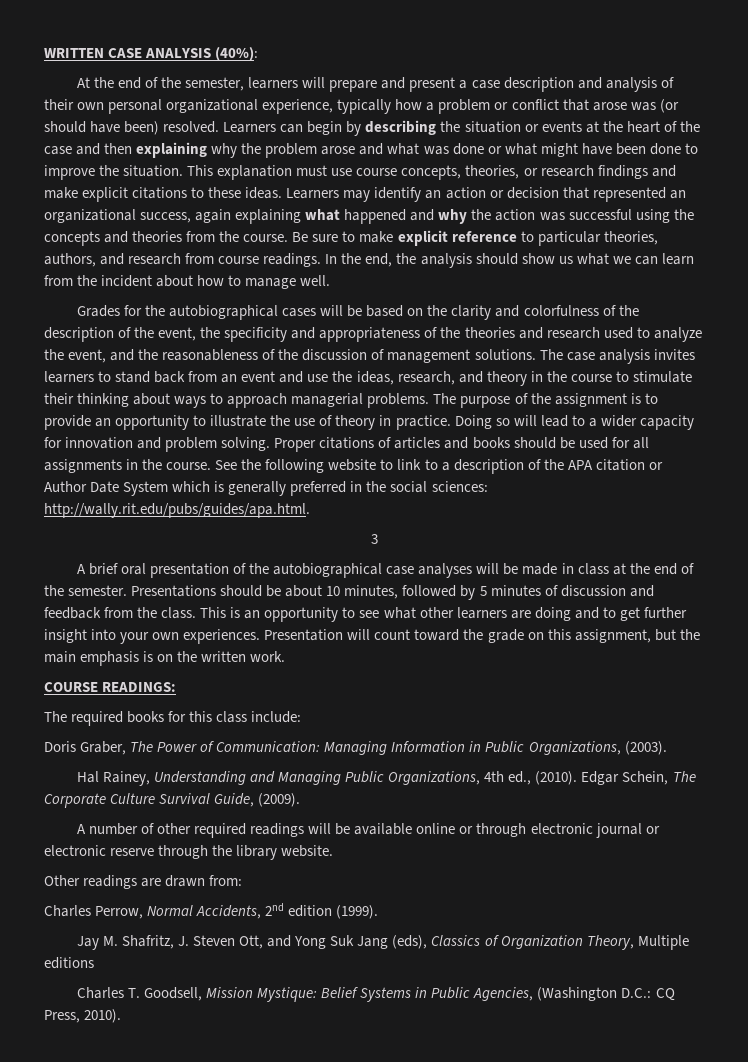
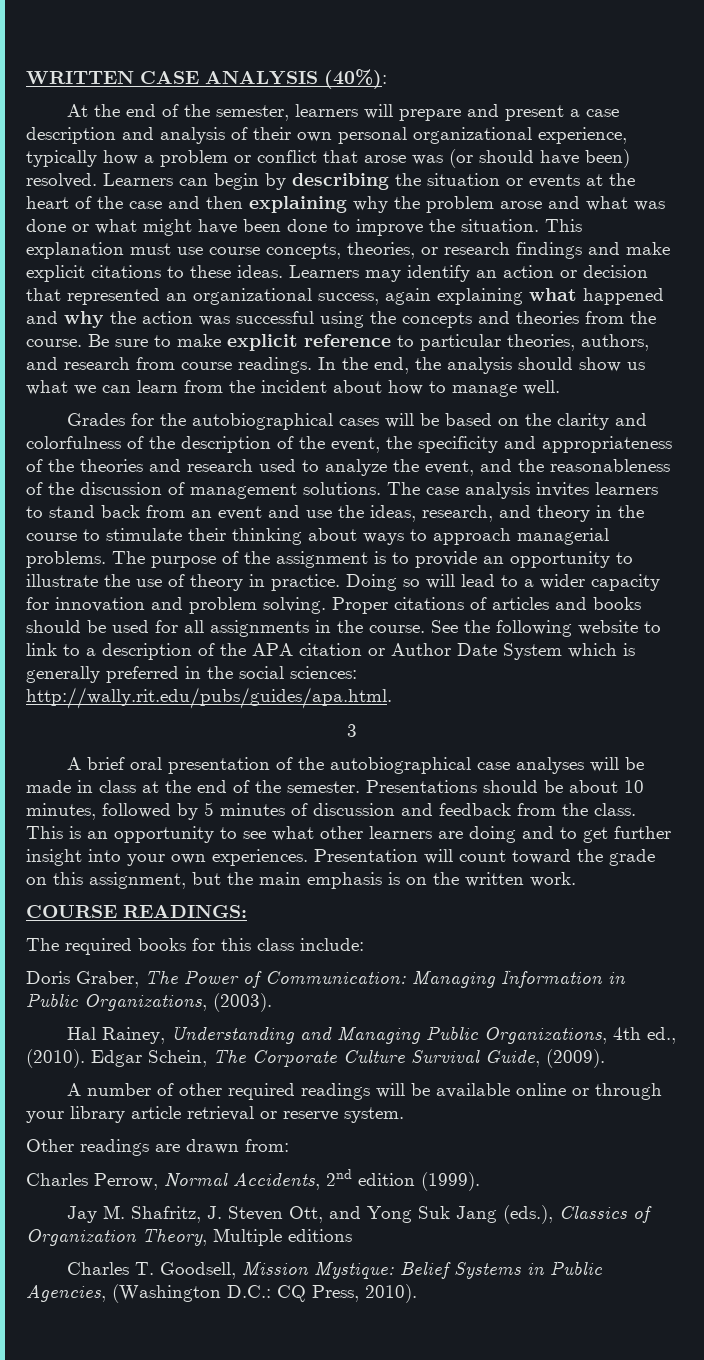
- A number of other required readings will be available online or through electronic journal or electronic reserve through the library website.
+ A number of other required readings will be available online or through your library article retrieval or reserve system.
- Jay M. Shafritz, J. Steven Ott, and Yong Suk Jang (eds), Classics of Organization Theory, Multiple editions
+ Jay M. Shafritz, J. Steven Ott, and Yong Suk Jang (eds.), Classics of Organization Theory, Multiple editions

